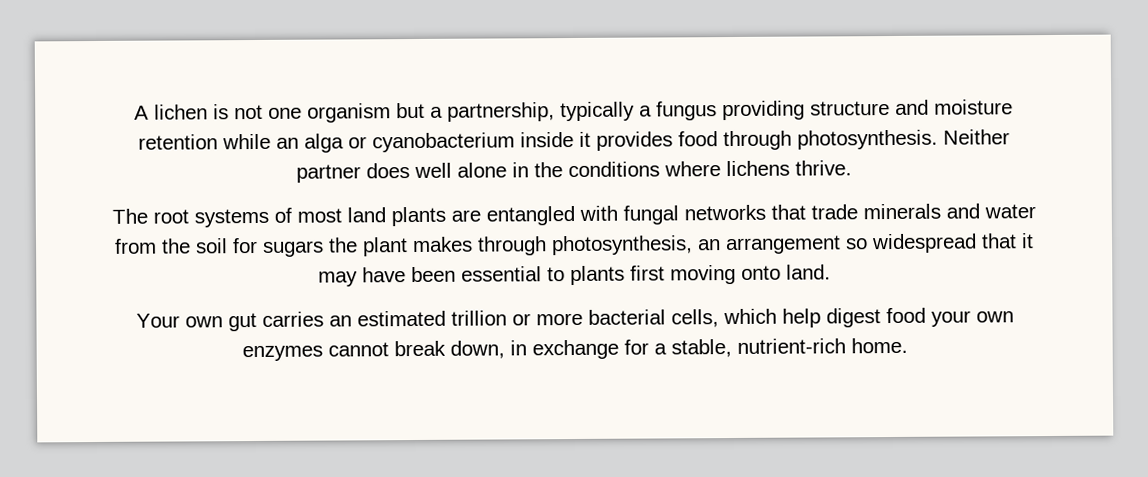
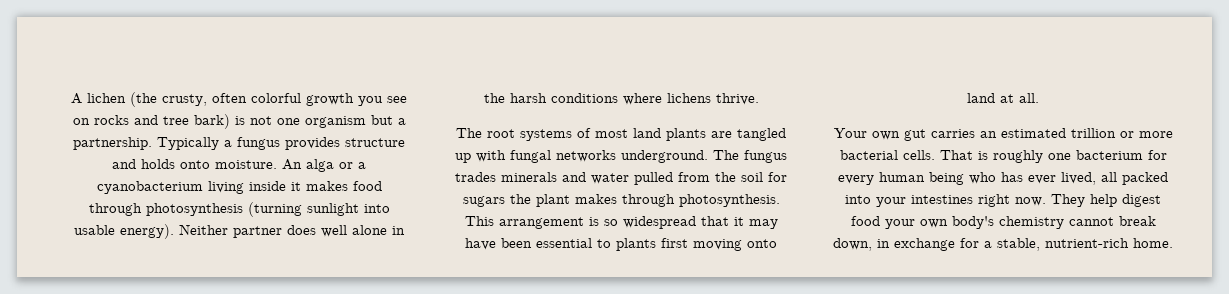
- A lichen is not one organism but a partnership, typically a fungus providing structure and moisture retention while an alga or cyanobacterium inside it provides food through photosynthesis.
+ A lichen (the crusty, often colorful growth you see on rocks and tree bark) is not one organism but a partnership. Typically a fungus provides structure and holds onto moisture. An alga or a cyanobacterium living inside it makes food through photosynthesis (turning sunlight into usable energy).
- Neither partner does well alone in the conditions where lichens thrive.
+ Neither partner does well alone in the harsh conditions where lichens thrive.
- The root systems of most land plants are entangled with fungal networks that trade minerals and water from the soil for sugars the plant makes through photosynthesis, an arrangement so widespread that it may have been essential to plants first moving onto land.
+ The root systems of most land plants are tangled up with fungal networks underground. The fungus trades minerals and water pulled from the soil for sugars the plant makes through photosynthesis. This arrangement is so widespread that it may have been essential to plants first moving onto land at all.
- Your own gut carries an estimated trillion or more bacterial cells, which help digest food your own enzymes cannot break down, in exchange for a stable, nutrient-rich home.
+ Your own gut carries an estimated trillion or more bacterial cells. That is roughly one bacterium for every human being who has ever lived, all packed into your intestines right now. They help digest food your own body's chemistry cannot break down, in exchange for a stable, nutrient-rich home.

